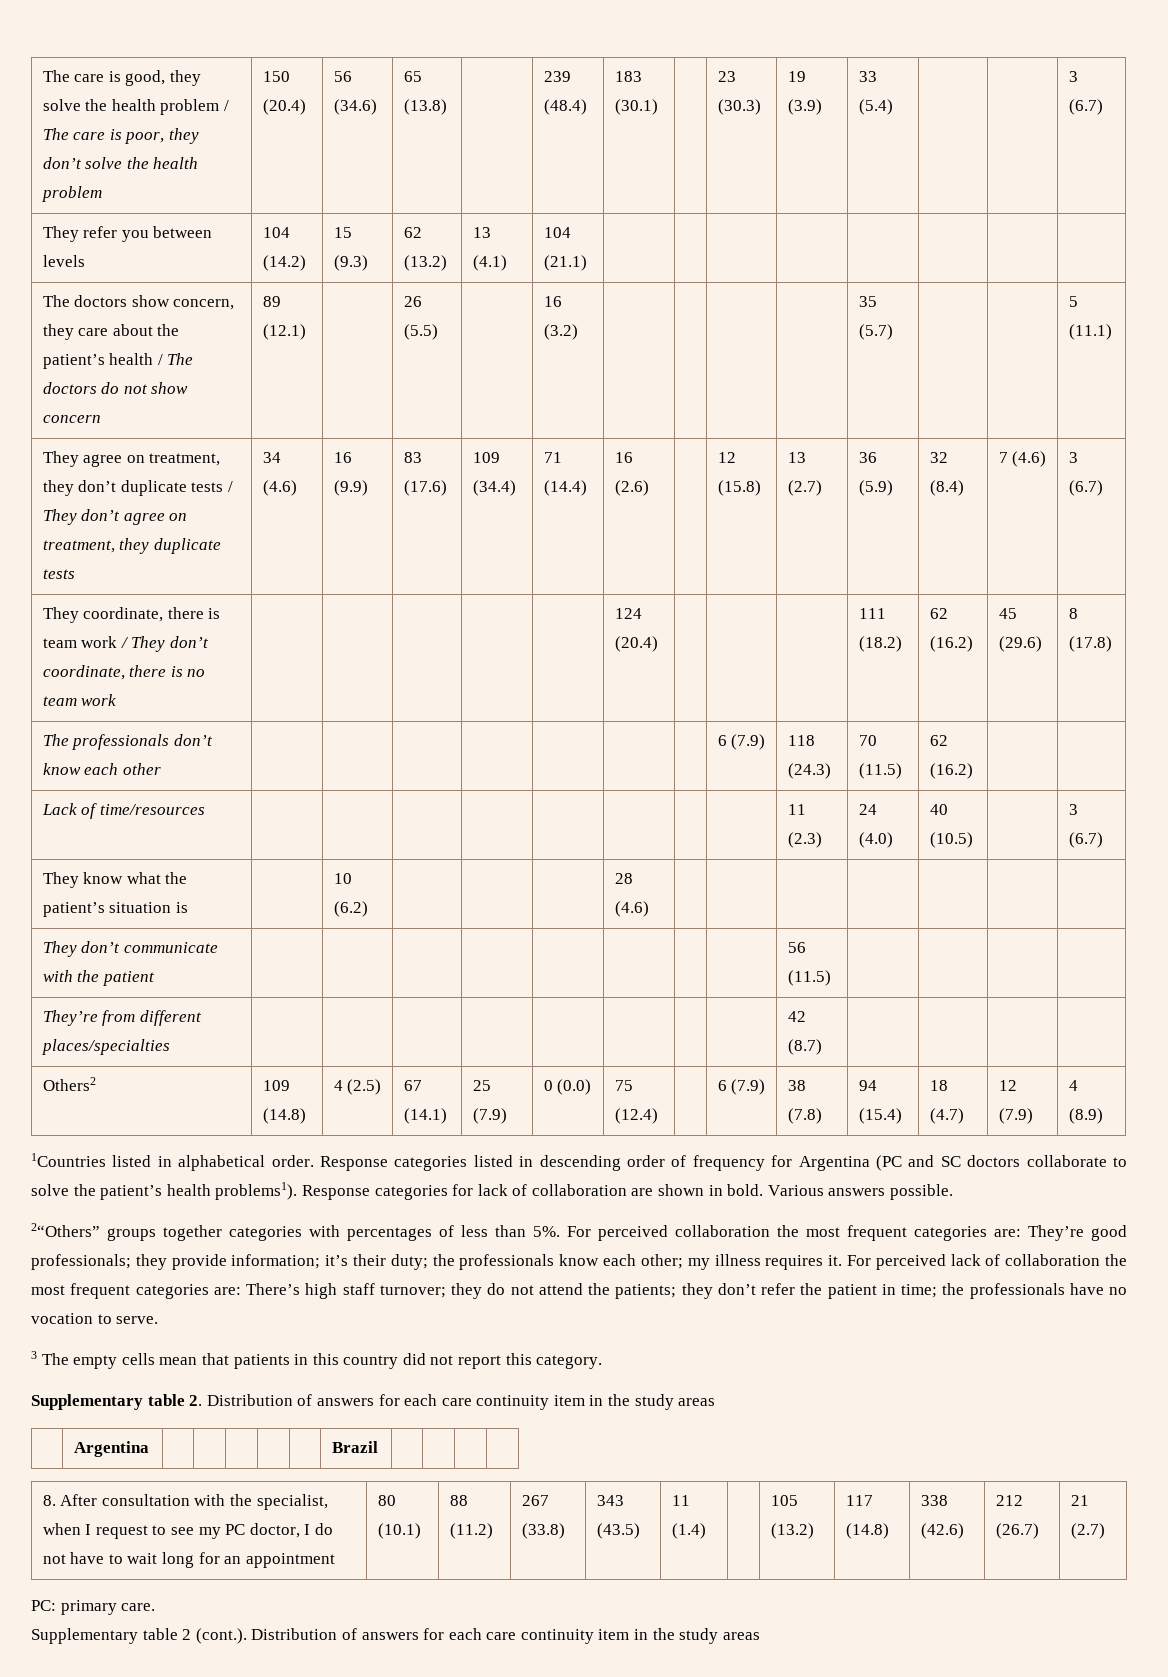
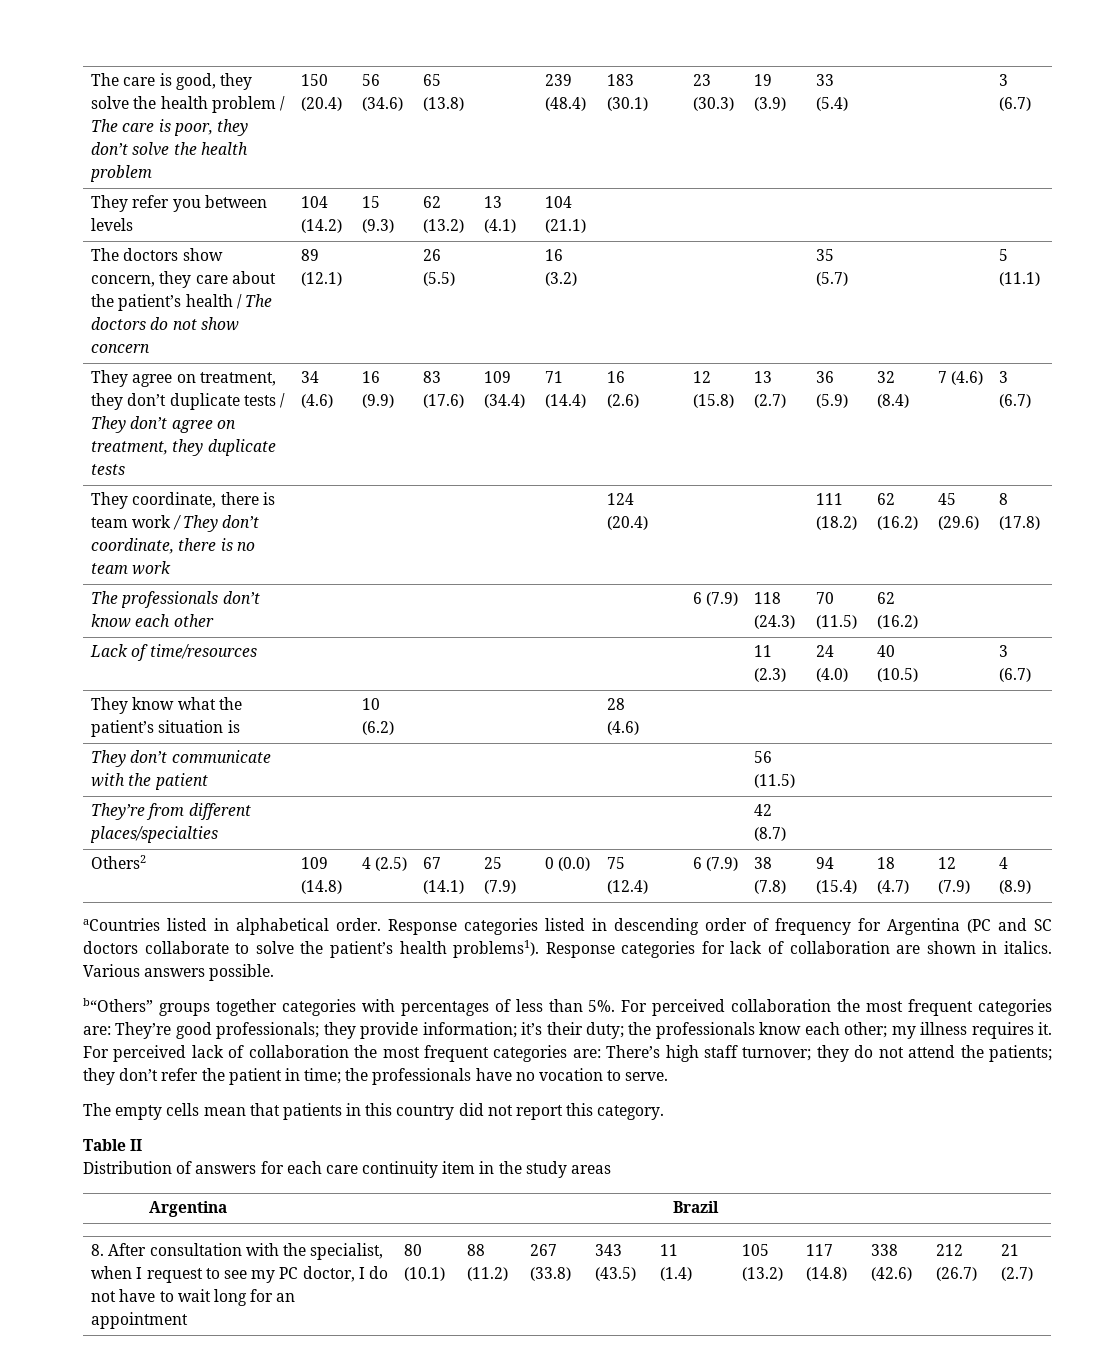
- 1Countries listed in alphabetical order.
+ aCountries listed in alphabetical order.
- Response categories for lack of collaboration are shown in bold.
+ Response categories for lack of collaboration are shown in italics.
- 2“Others” groups together categories with percentages of less than 5%.
+ b“Others” groups together categories with percentages of less than 5%.
- 3 The empty cells mean that patients in this country did not report this category.
+ The empty cells mean that patients in this country did not report this category.
- Supplementary table 2. Distribution of answers for each care continuity item in the study areas
+ Table II
+ Distribution of answers for each care continuity item in the study areas
- PC: primary care.
- Supplementary table 2 (cont.). Distribution of answers for each care continuity item in the study areas

